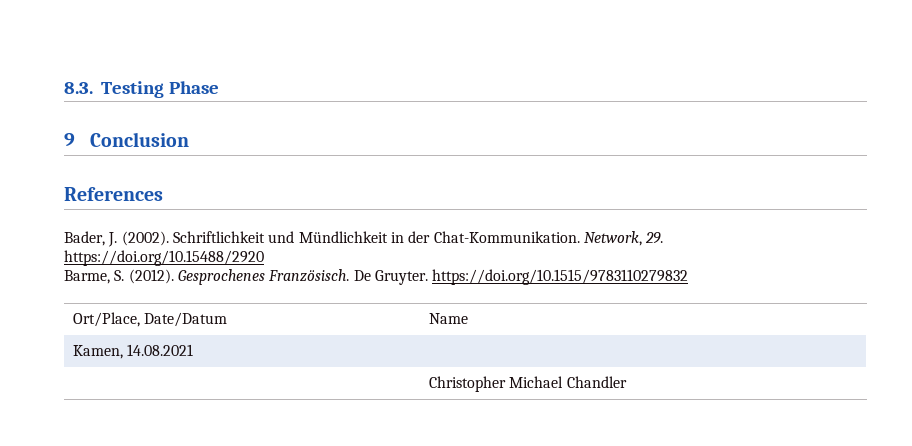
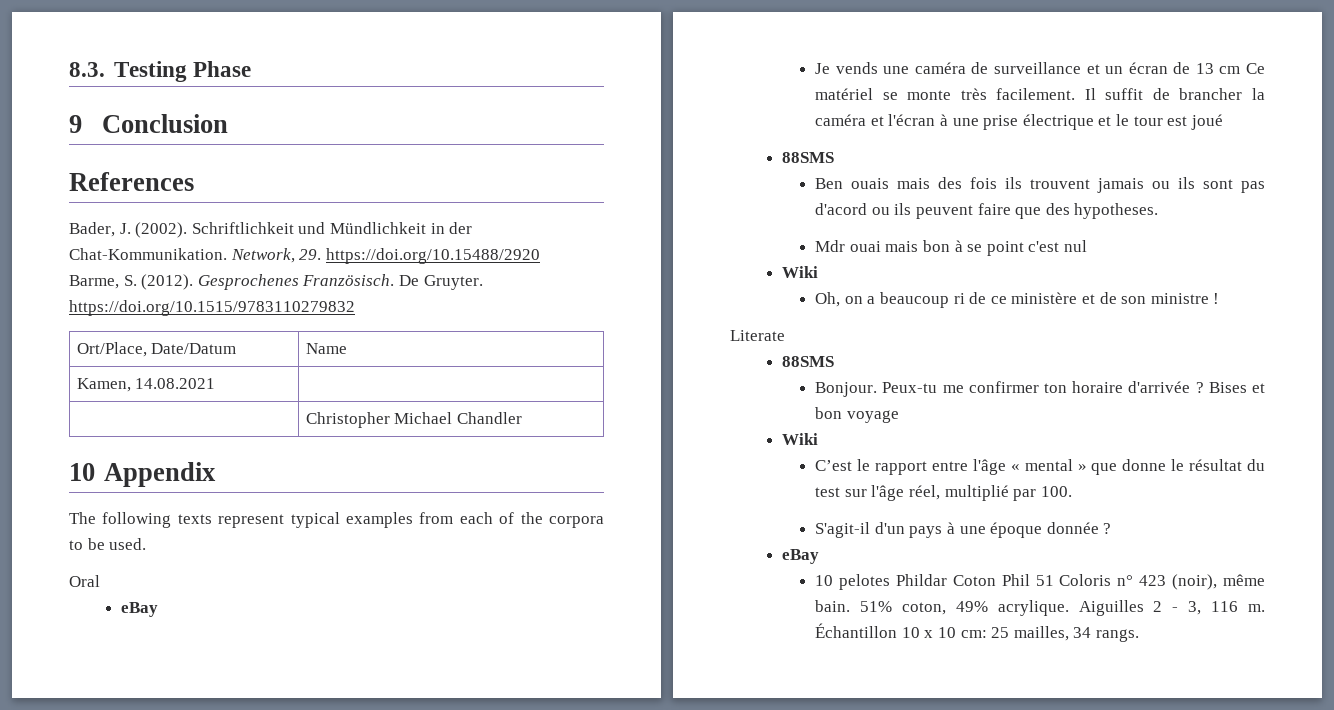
+ 10 Appendix
+ The following texts represent typical examples from each of the corpora to be used.
+ Oral
+ eBay
+ Je vends une caméra de surveillance et un écran de 13 cm Ce matériel se monte très facilement. Il suffit de brancher la caméra et l'écran à une prise électrique et le tour est joué
+ 88SMS
+ Ben ouais mais des fois ils trouvent jamais ou ils sont pas d'acord ou ils peuvent faire que des hypotheses.
+ Mdr ouai mais bon à se point c'est nul
+ Wiki
+ Oh, on a beaucoup ri de ce ministère et de son ministre !
+ Literate
+ 88SMS
+ Bonjour. Peux-tu me confirmer ton horaire d'arrivée ? Bises et bon voyage
+ Wiki
+ C’est le rapport entre l'âge « mental » que donne le résultat du test sur l'âge réel, multiplié par 100.
+ S'agit-il d'un pays à une époque donnée ?
+ eBay
+ 10 pelotes Phildar Coton Phil 51 Coloris n° 423 (noir), même bain. 51% coton, 49% acrylique. Aiguilles 2 - 3, 116 m. Échantillon 10 x 10 cm: 25 mailles, 34 rangs.

